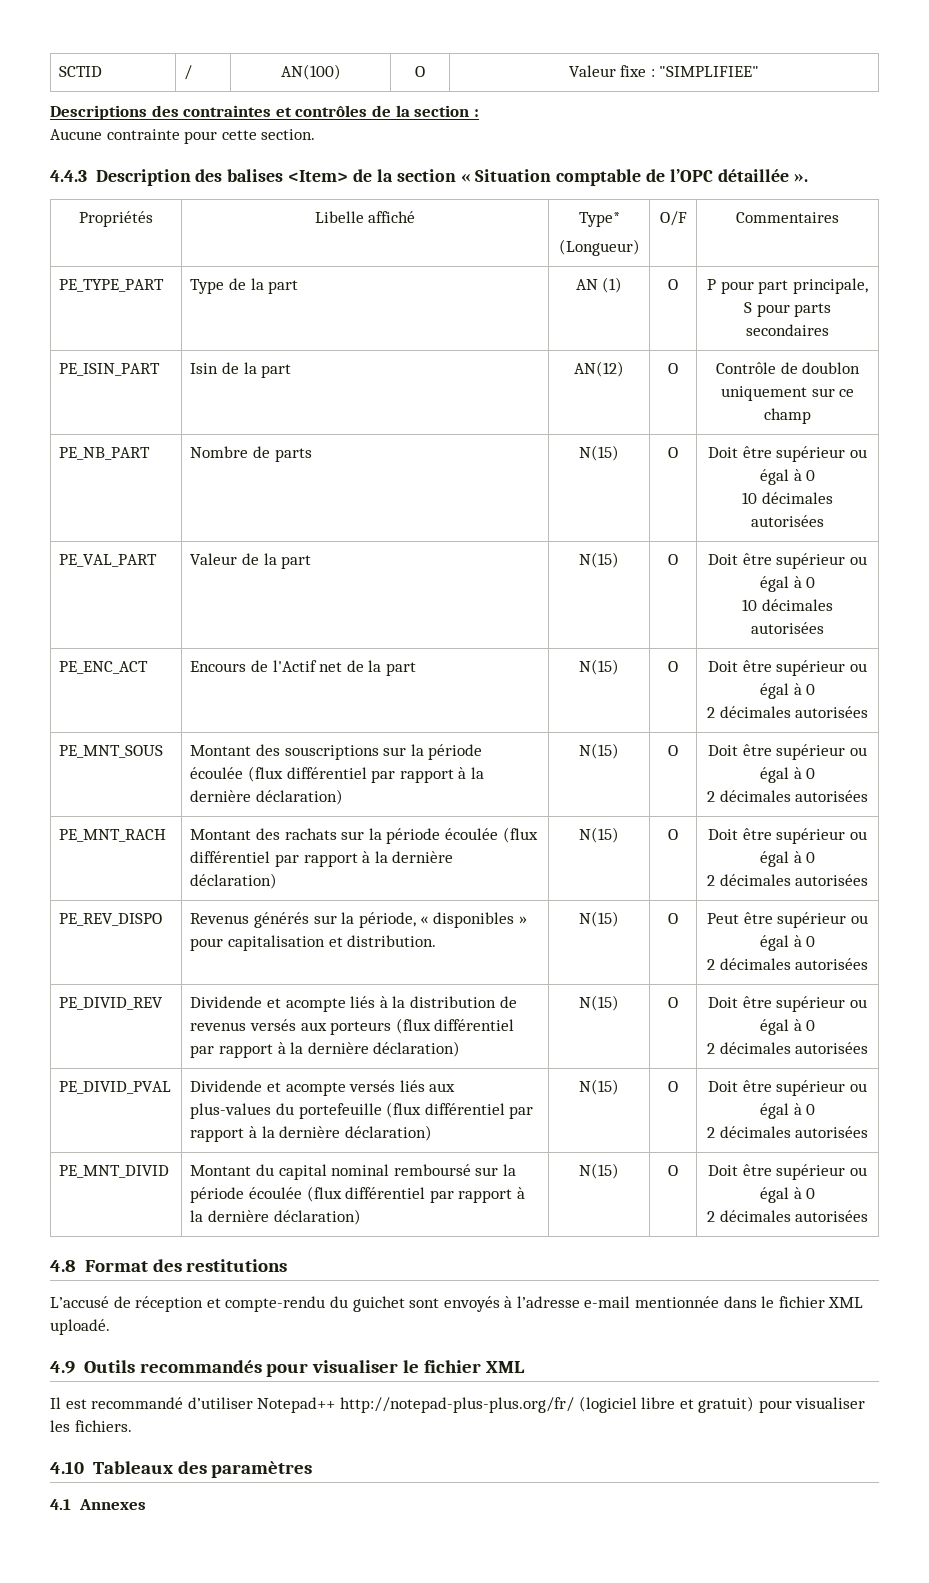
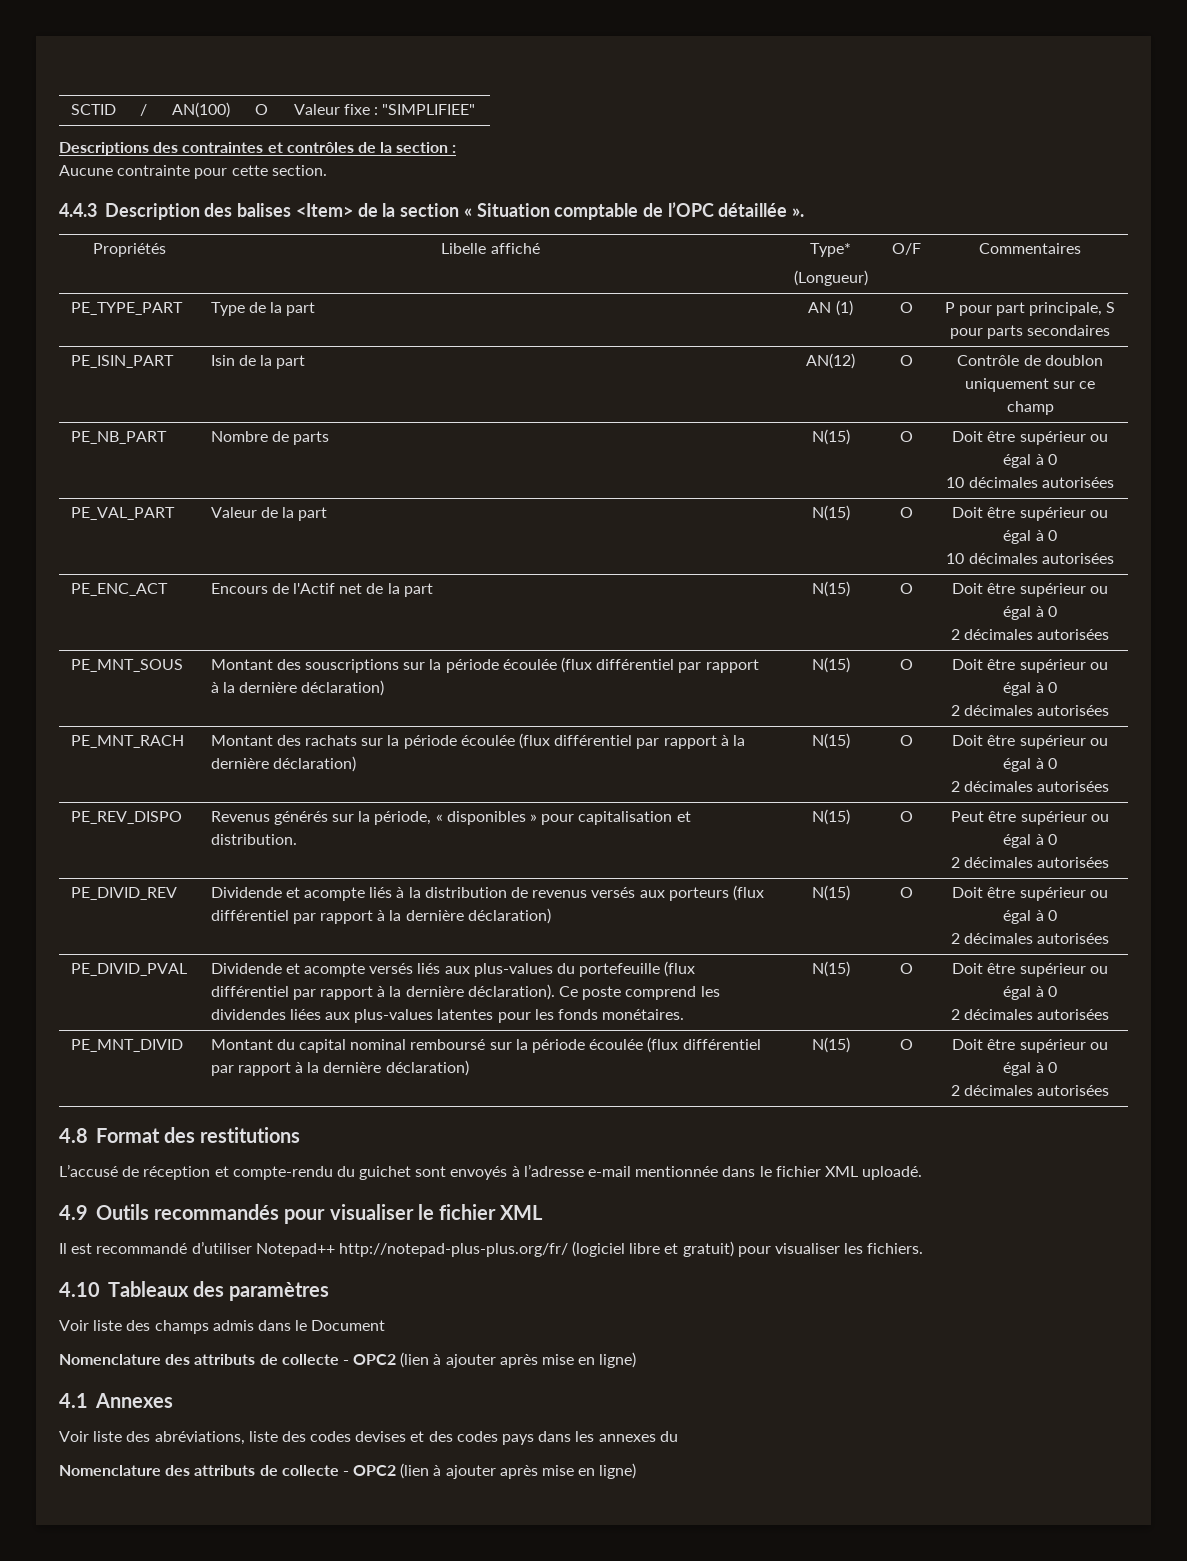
- Dividende et acompte versés liés aux plus-values du portefeuille (flux différentiel par rapport à la dernière déclaration)
+ Dividende et acompte versés liés aux plus-values du portefeuille (flux différentiel par rapport à la dernière déclaration). Ce poste comprend les dividendes liées aux plus-values latentes pour les fonds monétaires.
+ Voir liste des champs admis dans le Document
+ Nomenclature des attributs de collecte - OPC2 (lien à ajouter après mise en ligne)
  4.1 Annexes
+ Voir liste des abréviations, liste des codes devises et des codes pays dans les annexes du
+ Nomenclature des attributs de collecte - OPC2 (lien à ajouter après mise en ligne)

